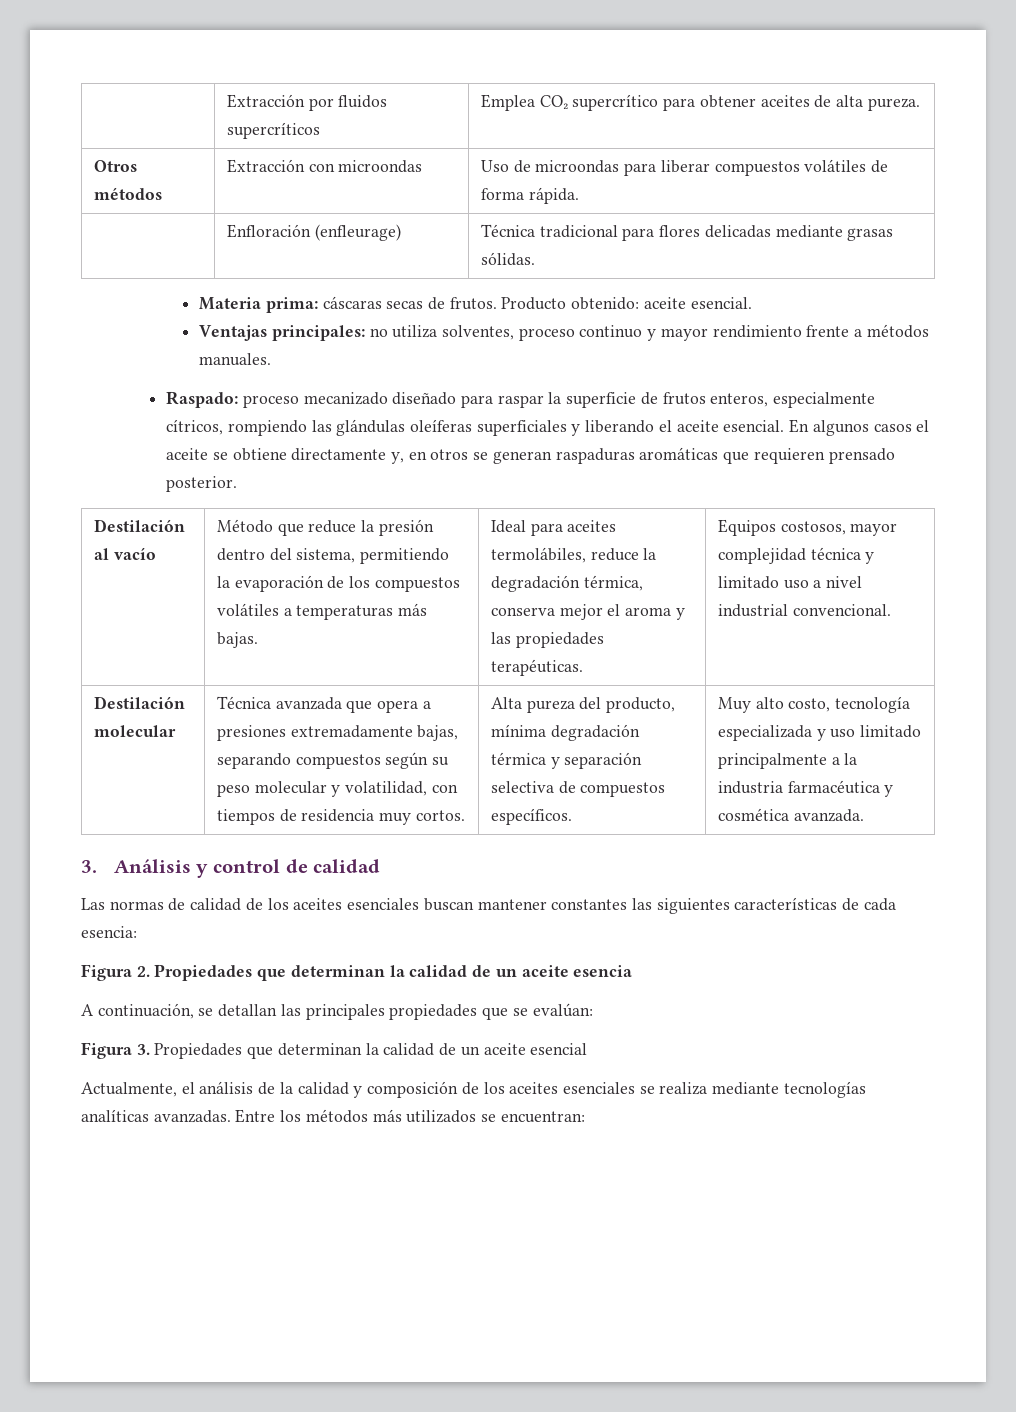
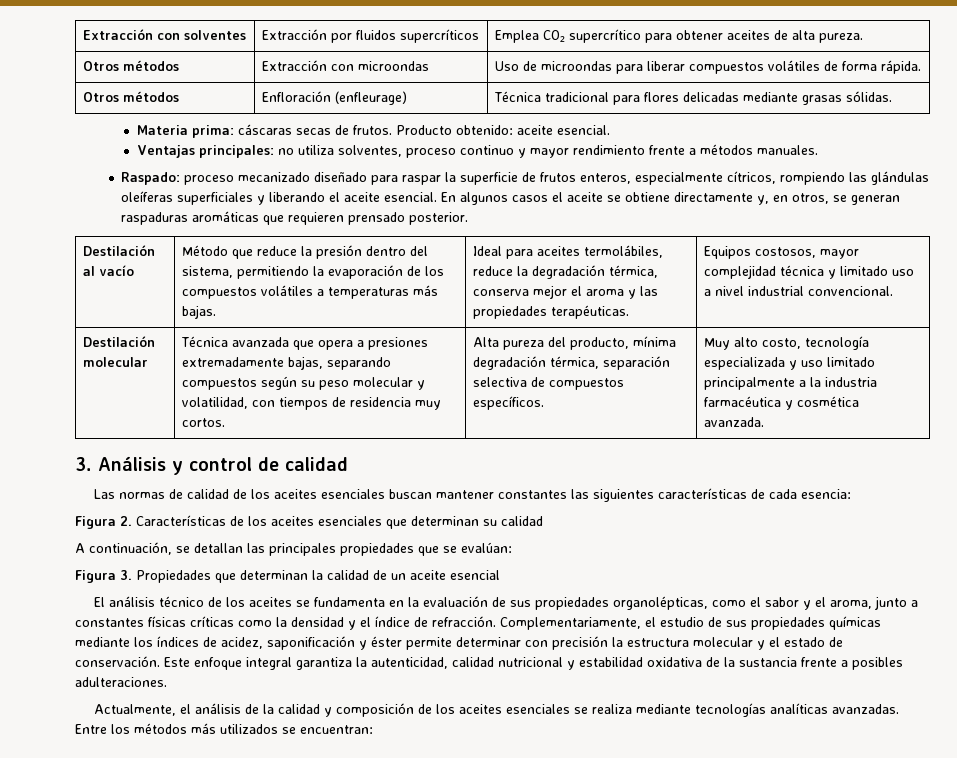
- | Extracción por fluidos supercríticos | Emplea CO₂ supercrítico para obtener aceites de alta pureza.
+ Extracción con solventes | Extracción por fluidos supercríticos | Emplea CO₂ supercrítico para obtener aceites de alta pureza.
- | Enfloración (enfleurage) | Técnica tradicional para flores delicadas mediante grasas sólidas.
+ Otros métodos | Enfloración (enfleurage) | Técnica tradicional para flores delicadas mediante grasas sólidas.
- En algunos casos el aceite se obtiene directamente y, en otros se generan raspaduras aromáticas que requieren prensado posterior.
+ En algunos casos el aceite se obtiene directamente y, en otros, se generan raspaduras aromáticas que requieren prensado posterior.
- Alta pureza del producto, mínima degradación térmica y separación selectiva de compuestos específicos.
+ Alta pureza del producto, mínima degradación térmica, separación selectiva de compuestos específicos.
- Figura 2. Propiedades que determinan la calidad de un aceite esencia
+ Figura 2. Características de los aceites esenciales que determinan su calidad
+ El análisis técnico de los aceites se fundamenta en la evaluación de sus propiedades organolépticas, como el sabor y el aroma, junto a constantes físicas críticas como la densidad y el índice de refracción. Complementariamente, el estudio de sus propiedades químicas mediante los índices de acidez, saponificación y éster permite determinar con precisión la estructura molecular y el estado de conservación. Este enfoque integral garantiza la autenticidad, calidad nutricional y estabilidad oxidativa de la sustancia frente a posibles adulteraciones.

